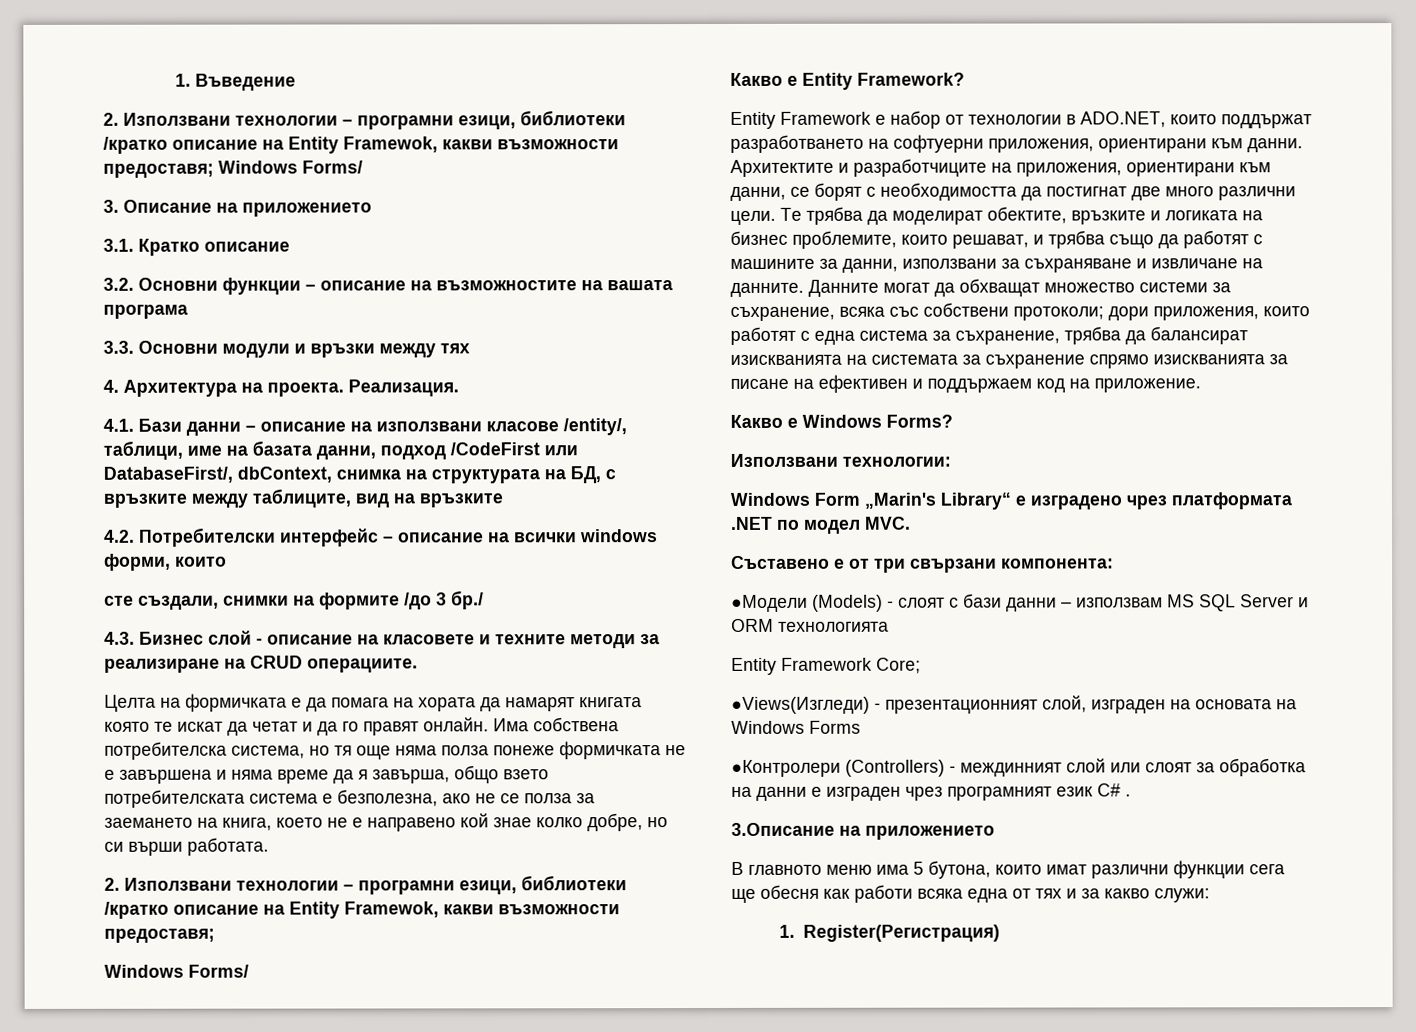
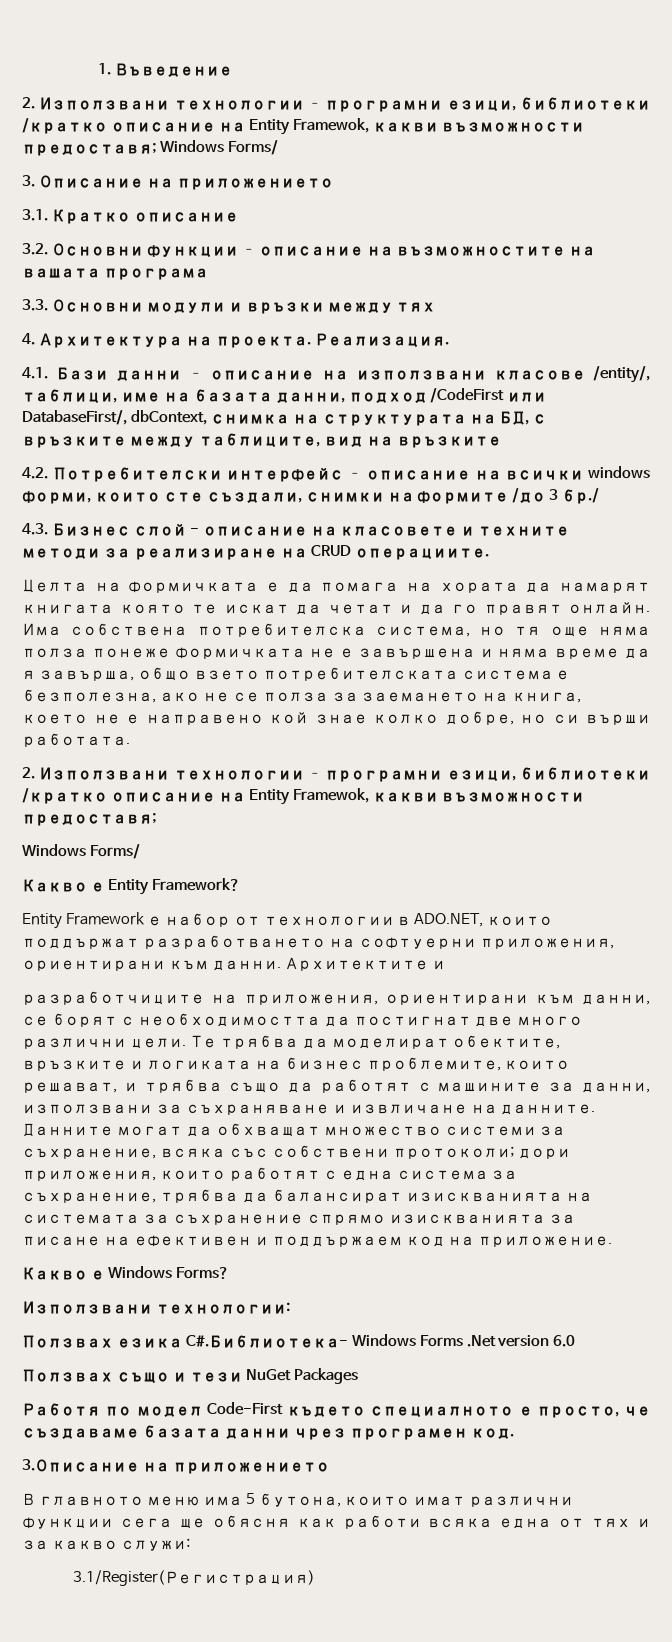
- 4.2. Потребителски интерфейс – описание на всички windows форми, които
- сте създали, снимки на формите /до 3 бр./
+ 4.2. Потребителски интерфейс – описание на всички windows форми, които сте създали, снимки на формите /до 3 бр./
- Архитектите и разработчиците на приложения, ориентирани към данни, се борят с необходимостта да постигнат две много различни цели.
+ Архитектите и
+ разработчиците на приложения, ориентирани към данни, се борят с необходимостта да постигнат две много различни цели.
- Windows Form „Marin's Library“ е изградено чрез платформата .NET по модел MVC.
- Съставено е от три свързани компонента:
- ●Модели (Models) - слоят с бази данни – използвам MS SQL Server и ORM технологията
- Entity Framework Core;
- ●Views(Изгледи) - презентационният слой, изграден на основата на Windows Forms
- ●Контролери (Controllers) - междинният слой или слоят за обработка на данни е изграден чрез програмният език C# .
+ Ползвах езика C#.Библиотека- Windows Forms .Net version 6.0
+ Ползвах също и тези NuGet Packages
+ Работя по модел Code-First където специалното е просто, че създаваме базата данни чрез програмен код.
- В главното меню има 5 бутона, които имат различни функции сега ще обесня как работи всяка една от тях и за какво служи:
+ В главното меню има 5 бутона, които имат различни функции сега ще обясня как работи всяка една от тях и за какво служи:
- 1. Register(Регистрация)
+ 3.1/Register(Регистрация)

